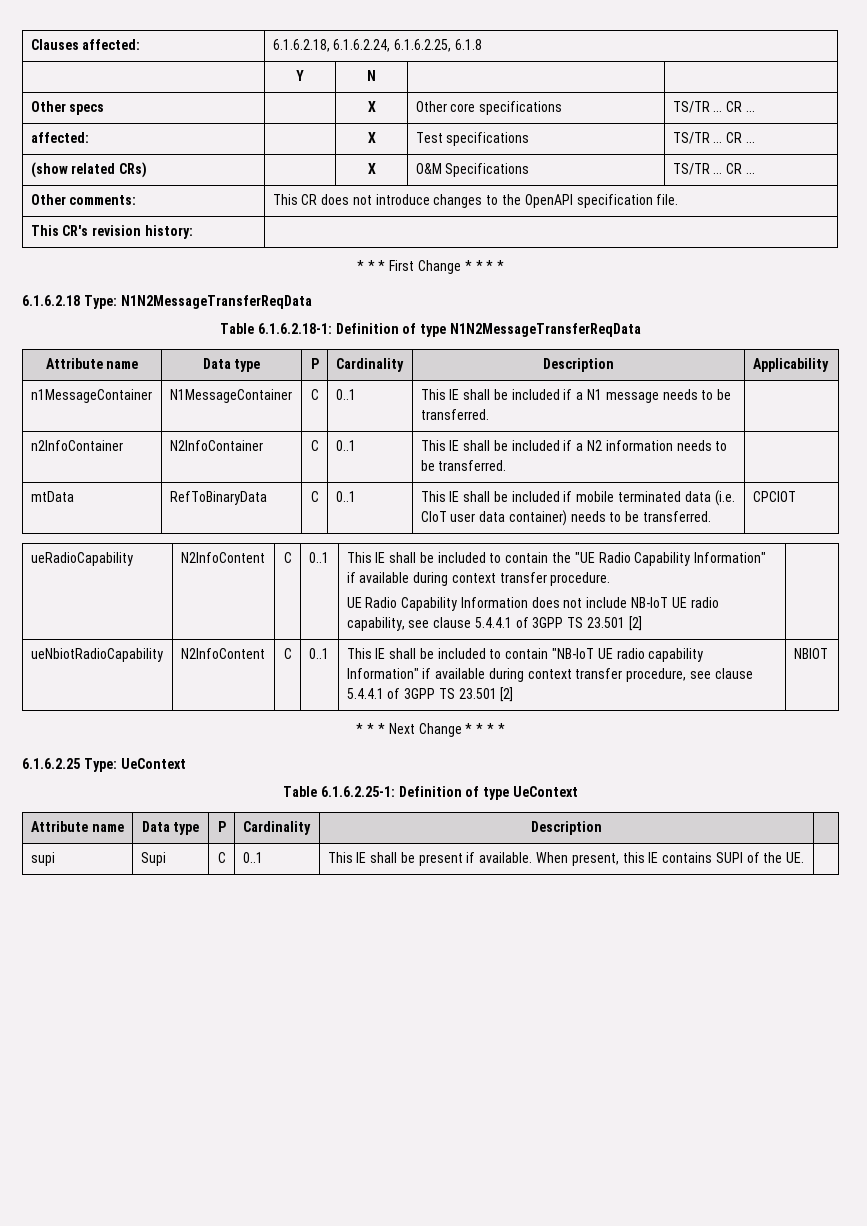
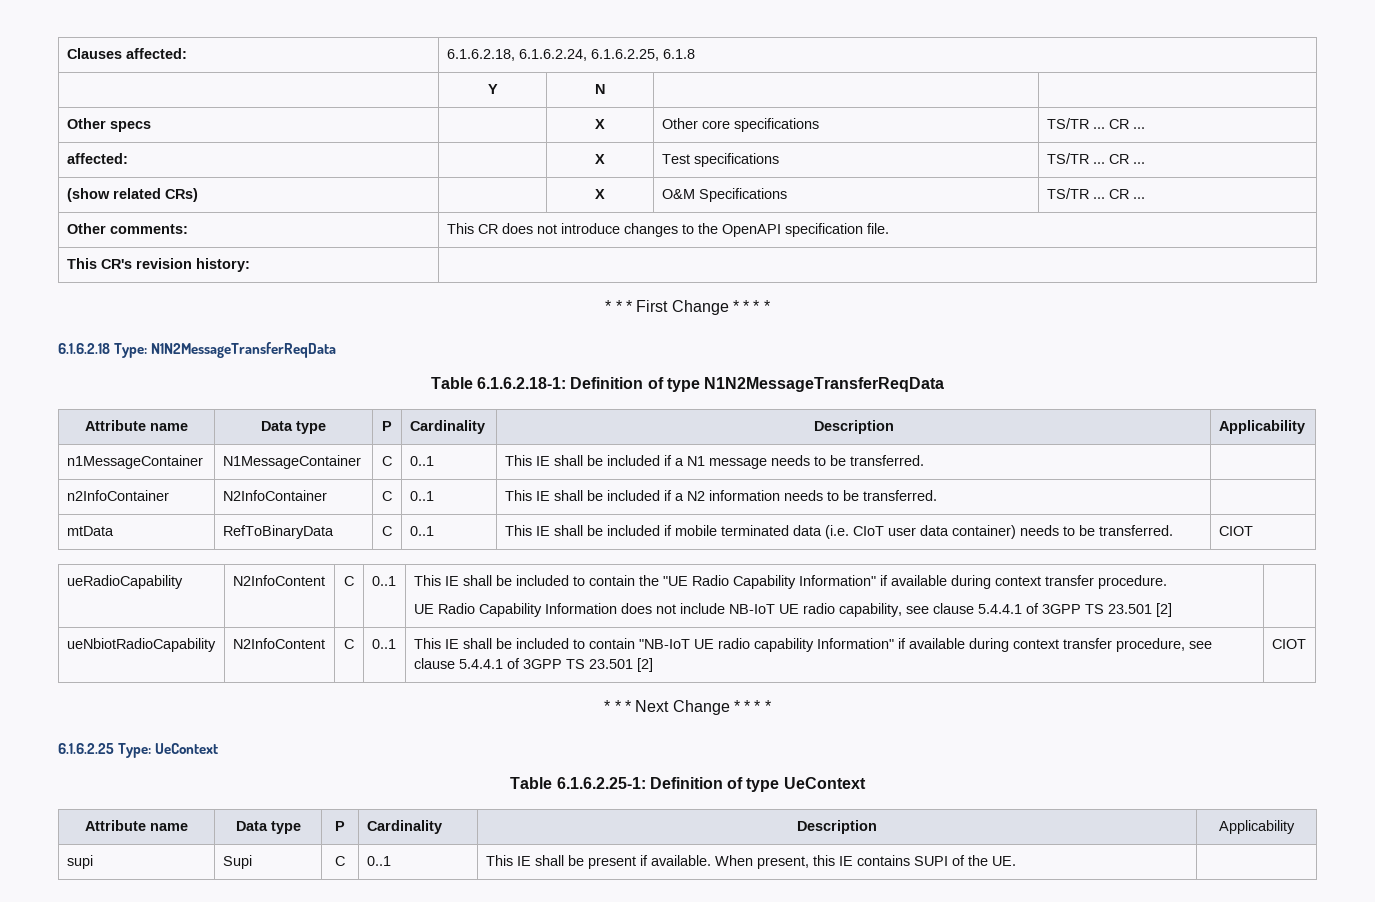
- mtData | RefToBinaryData | C | 0..1 | This IE shall be included if mobile terminated data (i.e. CIoT user data container) needs to be transferred. | CPCIOT
+ mtData | RefToBinaryData | C | 0..1 | This IE shall be included if mobile terminated data (i.e. CIoT user data container) needs to be transferred. | CIOT
- ueNbiotRadioCapability | N2InfoContent | C | 0..1 | This IE shall be included to contain "NB-IoT UE radio capability Information" if available during context transfer procedure, see clause 5.4.4.1 of 3GPP TS 23.501 [2] | NBIOT
+ ueNbiotRadioCapability | N2InfoContent | C | 0..1 | This IE shall be included to contain "NB-IoT UE radio capability Information" if available during context transfer procedure, see clause 5.4.4.1 of 3GPP TS 23.501 [2] | CIOT
  Table 6.1.6.2.25-1: Definition of type UeContext
- Attribute name | Data type | P | Cardinality | Description |
+ Attribute name | Data type | P | Cardinality | Description | Applicability

